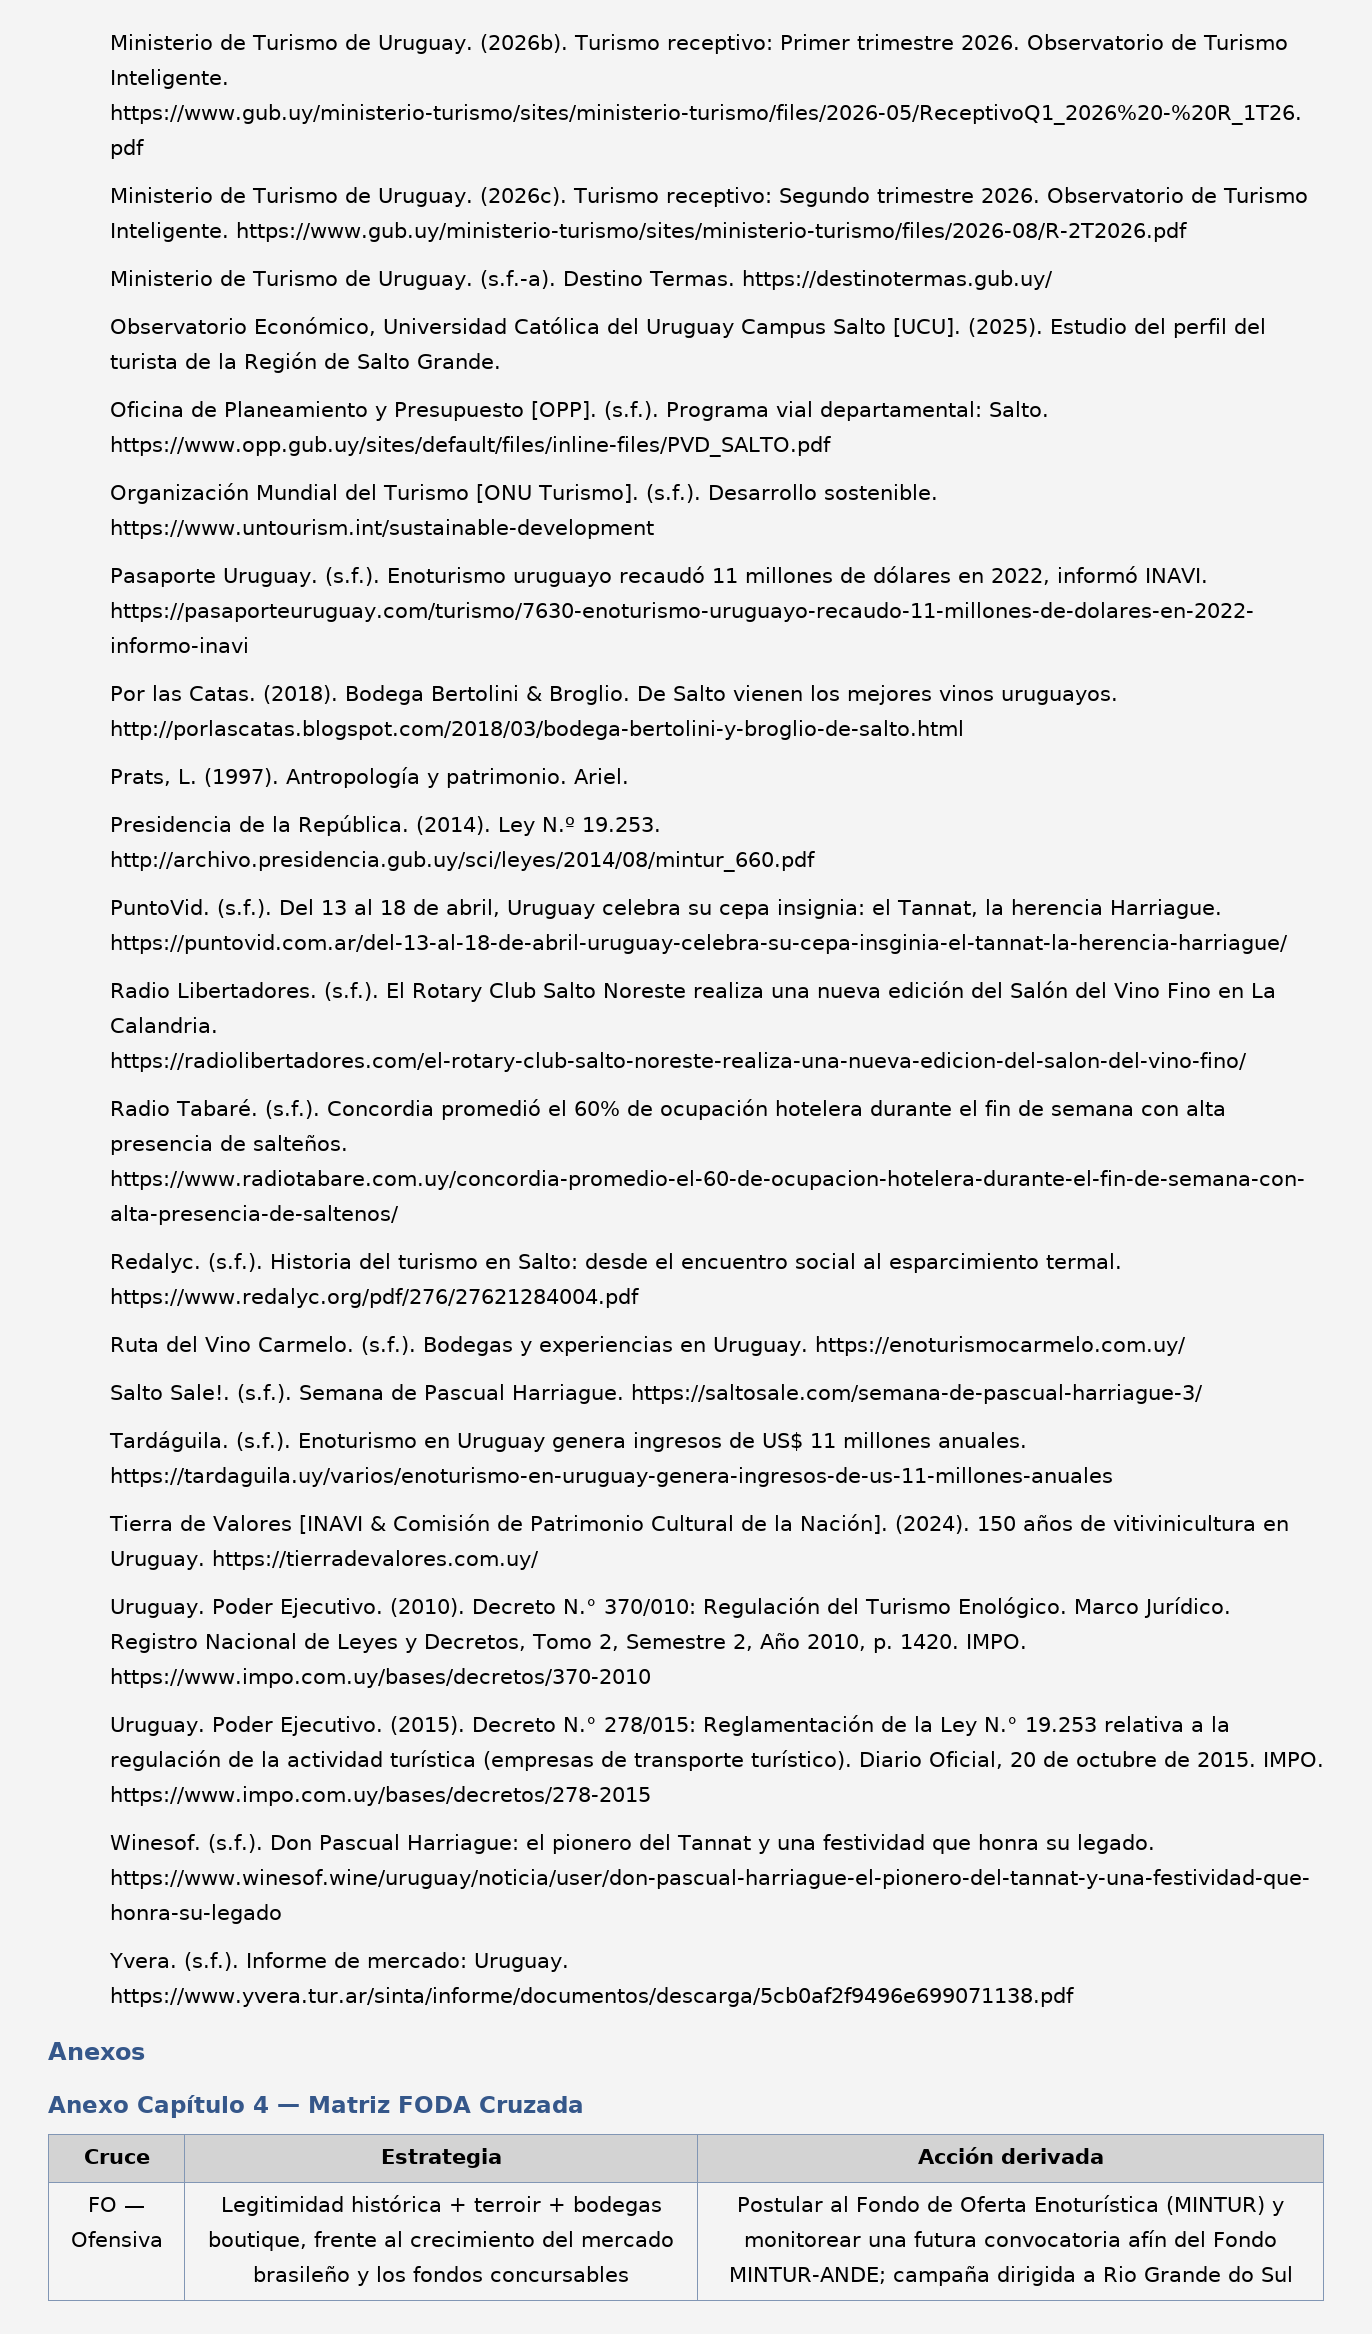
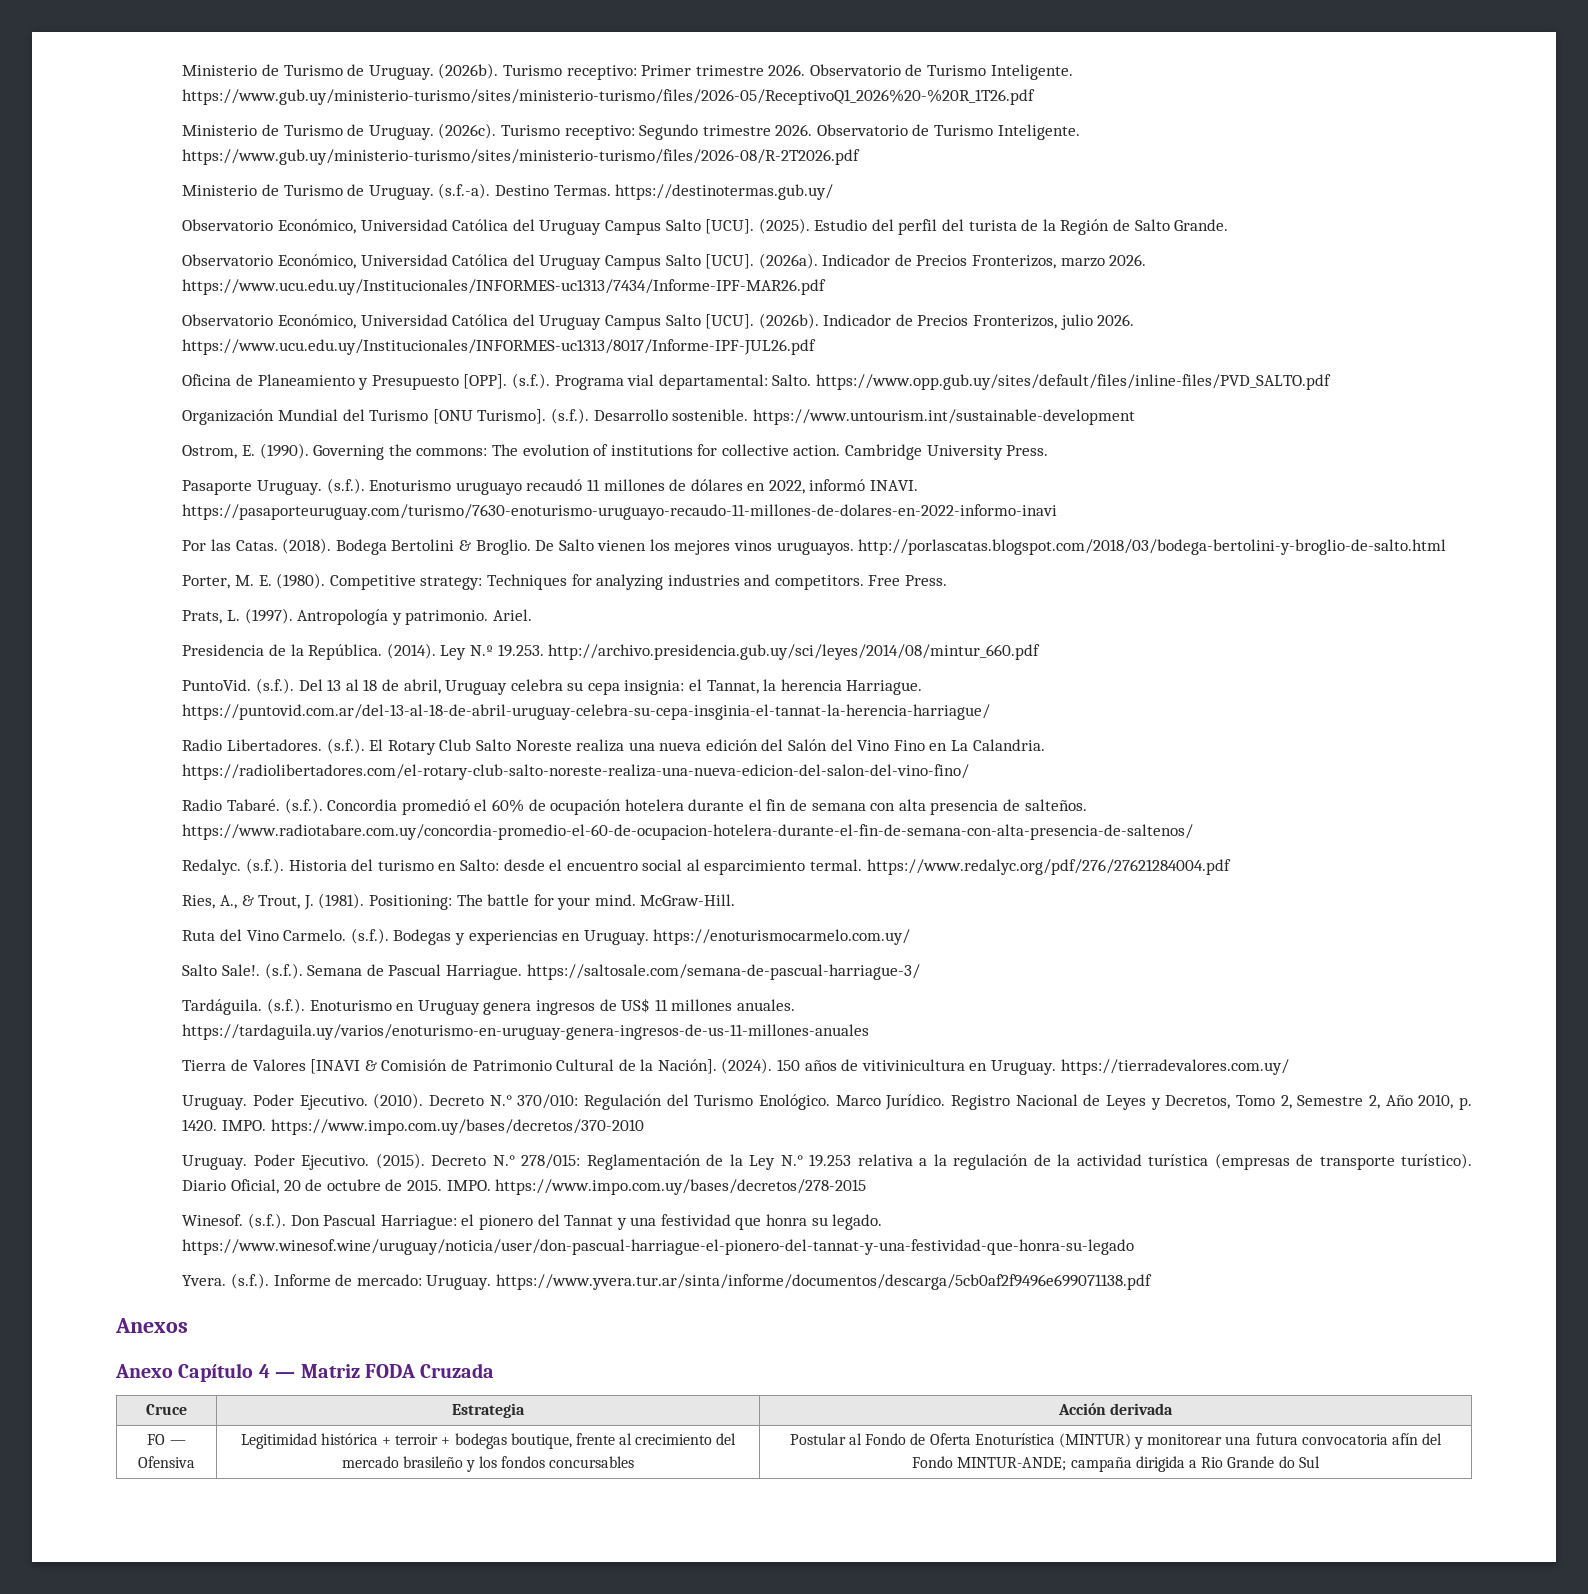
+ Observatorio Económico, Universidad Católica del Uruguay Campus Salto [UCU]. (2026a). Indicador de Precios Fronterizos, marzo 2026. https://www.ucu.edu.uy/Institucionales/INFORMES-uc1313/7434/Informe-IPF-MAR26.pdf
+ Observatorio Económico, Universidad Católica del Uruguay Campus Salto [UCU]. (2026b). Indicador de Precios Fronterizos, julio 2026. https://www.ucu.edu.uy/Institucionales/INFORMES-uc1313/8017/Informe-IPF-JUL26.pdf
+ Ostrom, E. (1990). Governing the commons: The evolution of institutions for collective action. Cambridge University Press.
+ Porter, M. E. (1980). Competitive strategy: Techniques for analyzing industries and competitors. Free Press.
+ Ries, A., & Trout, J. (1981). Positioning: The battle for your mind. McGraw-Hill.

